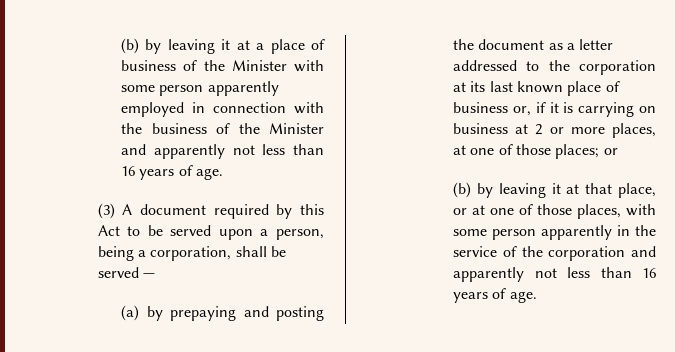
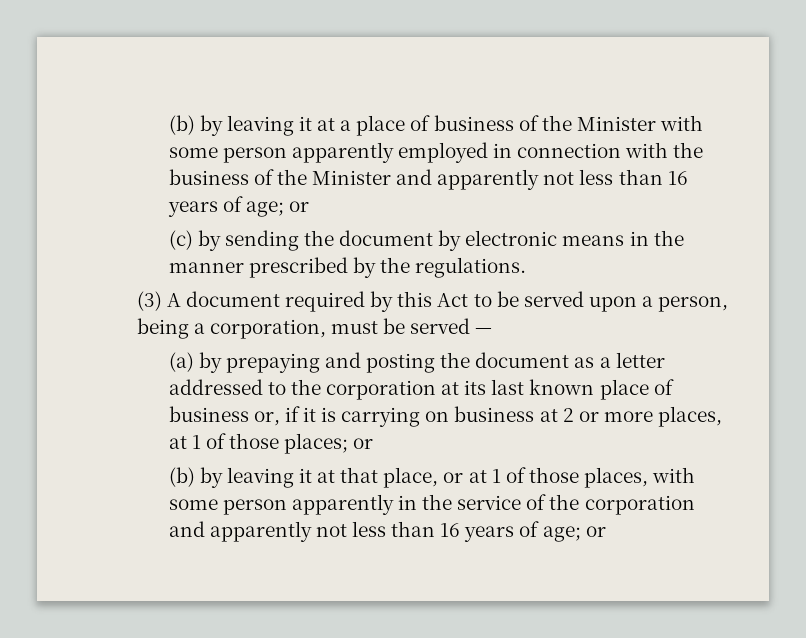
- (b) by leaving it at a place of business of the Minister with some person apparently employed in connection with the business of the Minister and apparently not less than 16 years of age.
+ (b) by leaving it at a place of business of the Minister with some person apparently employed in connection with the business of the Minister and apparently not less than 16 years of age; or
+ (c) by sending the document by electronic means in the manner prescribed by the regulations.
- (3) A document required by this Act to be served upon a person, being a corporation, shall be served —
+ (3) A document required by this Act to be served upon a person, being a corporation, must be served —
- (a) by prepaying and posting the document as a letter addressed to the corporation at its last known place of business or, if it is carrying on business at 2 or more places, at one of those places; or
+ (a) by prepaying and posting the document as a letter addressed to the corporation at its last known place of business or, if it is carrying on business at 2 or more places, at 1 of those places; or
- (b) by leaving it at that place, or at one of those places, with some person apparently in the service of the corporation and apparently not less than 16 years of age.
+ (b) by leaving it at that place, or at 1 of those places, with some person apparently in the service of the corporation and apparently not less than 16 years of age; or

